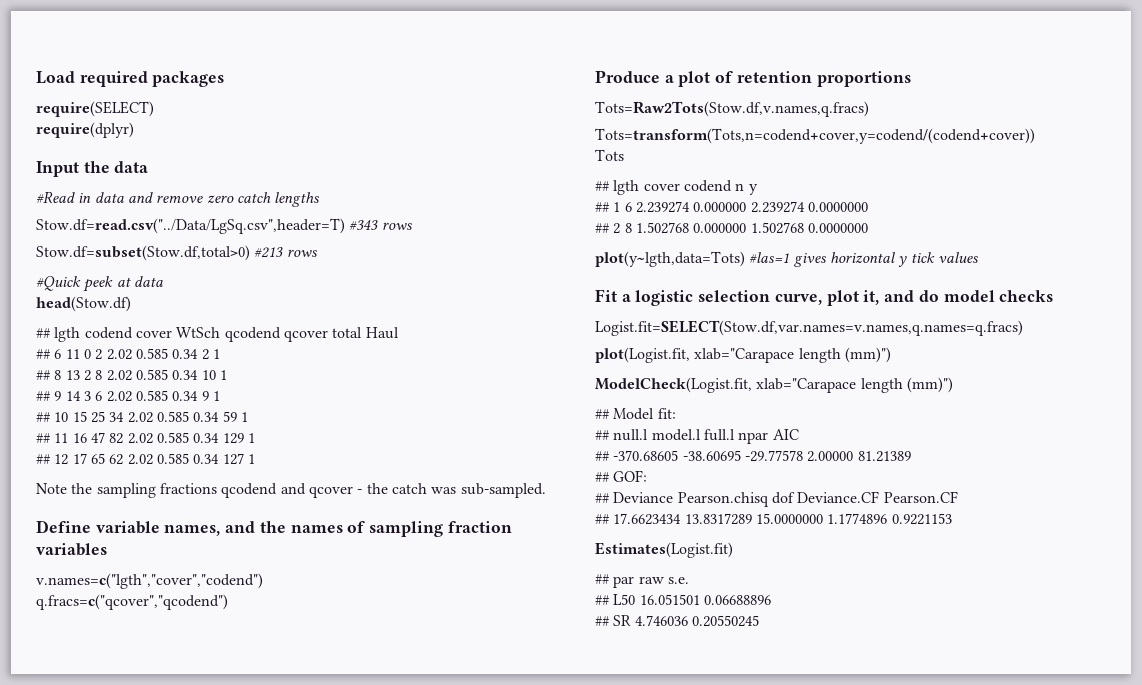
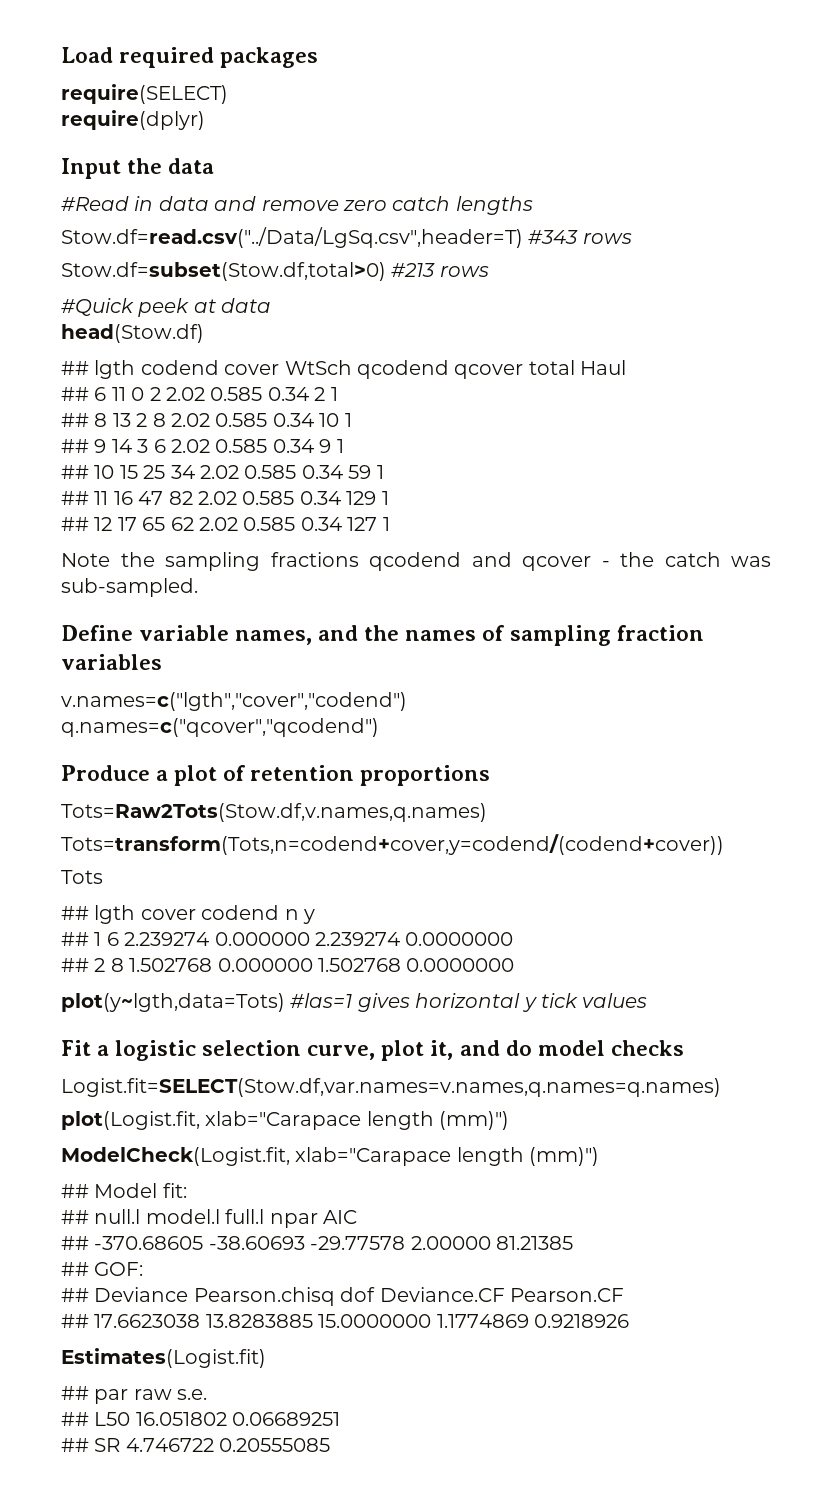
- q.fracs=c("qcover","qcodend")
+ q.names=c("qcover","qcodend")
- Tots=Raw2Tots(Stow.df,v.names,q.fracs)
+ Tots=Raw2Tots(Stow.df,v.names,q.names)
- Logist.fit=SELECT(Stow.df,var.names=v.names,q.names=q.fracs)
+ Logist.fit=SELECT(Stow.df,var.names=v.names,q.names=q.names)
- ## -370.68605 -38.60695 -29.77578 2.00000 81.21389
+ ## -370.68605 -38.60693 -29.77578 2.00000 81.21385
- ## 17.6623434 13.8317289 15.0000000 1.1774896 0.9221153
+ ## 17.6623038 13.8283885 15.0000000 1.1774869 0.9218926
- ## L50 16.051501 0.06688896
+ ## L50 16.051802 0.06689251
- ## SR 4.746036 0.20550245
+ ## SR 4.746722 0.20555085

